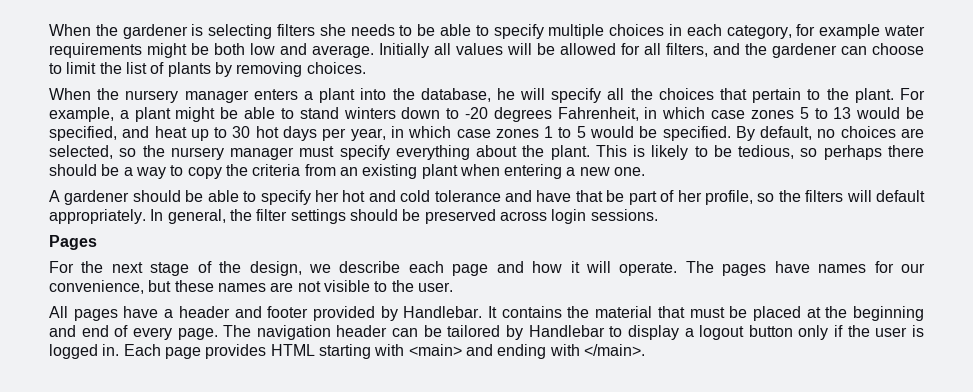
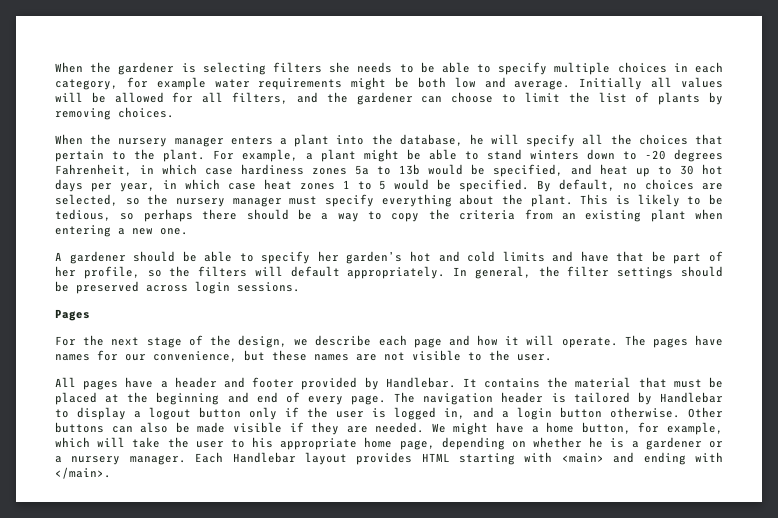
- For example, a plant might be able to stand winters down to -20 degrees Fahrenheit, in which case zones 5 to 13 would be specified, and heat up to 30 hot days per year, in which case zones 1 to 5 would be specified.
+ For example, a plant might be able to stand winters down to -20 degrees Fahrenheit, in which case hardiness zones 5a to 13b would be specified, and heat up to 30 hot days per year, in which case heat zones 1 to 5 would be specified.
- A gardener should be able to specify her hot and cold tolerance and have that be part of her profile, so the filters will default appropriately.
+ A gardener should be able to specify her garden’s hot and cold limits and have that be part of her profile, so the filters will default appropriately.
- The navigation header can be tailored by Handlebar to display a logout button only if the user is logged in. Each page provides HTML starting with <main> and ending with </main>.
+ The navigation header is tailored by Handlebar to display a logout button only if the user is logged in, and a login button otherwise. Other buttons can also be made visible if they are needed. We might have a home button, for example, which will take the user to his appropriate home page, depending on whether he is a gardener or a nursery manager. Each Handlebar layout provides HTML starting with <main> and ending with </main>.

